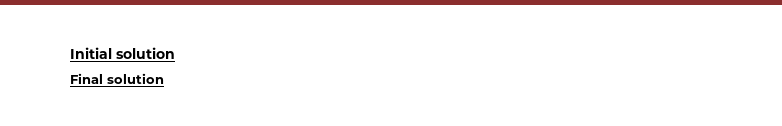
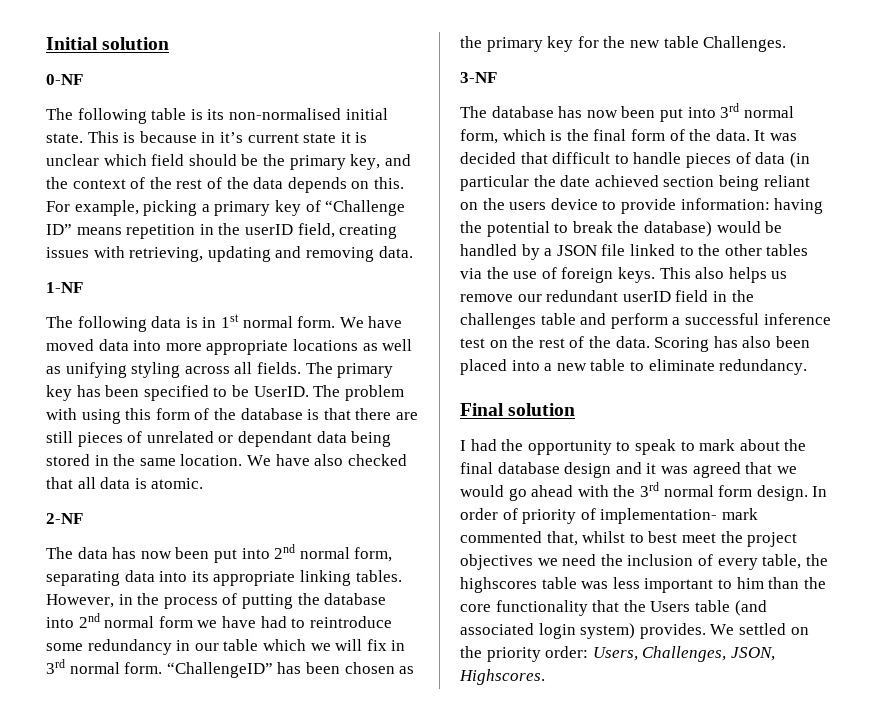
+ 0-NF
+ The following table is its non-normalised initial state. This is because in it’s current state it is unclear which field should be the primary key, and the context of the rest of the data depends on this. For example, picking a primary key of “Challenge ID” means repetition in the userID field, creating issues with retrieving, updating and removing data.
+ 1-NF
+ The following data is in 1st normal form. We have moved data into more appropriate locations as well as unifying styling across all fields. The primary key has been specified to be UserID. The problem with using this form of the database is that there are still pieces of unrelated or dependant data being stored in the same location. We have also checked that all data is atomic.
+ 2-NF
+ The data has now been put into 2nd normal form, separating data into its appropriate linking tables. However, in the process of putting the database into 2nd normal form we have had to reintroduce some redundancy in our table which we will fix in 3rd normal form. “ChallengeID” has been chosen as the primary key for the new table Challenges.
+ 3-NF
+ The database has now been put into 3rd normal form, which is the final form of the data. It was decided that difficult to handle pieces of data (in particular the date achieved section being reliant on the users device to provide information: having the potential to break the database) would be handled by a JSON file linked to the other tables via the use of foreign keys. This also helps us remove our redundant userID field in the challenges table and perform a successful inference test on the rest of the data. Scoring has also been placed into a new table to eliminate redundancy.
  Final solution
+ I had the opportunity to speak to mark about the final database design and it was agreed that we would go ahead with the 3rd normal form design. In order of priority of implementation- mark commented that, whilst to best meet the project objectives we need the inclusion of every table, the highscores table was less important to him than the core functionality that the Users table (and associated login system) provides. We settled on the priority order: Users, Challenges, JSON, Highscores.

